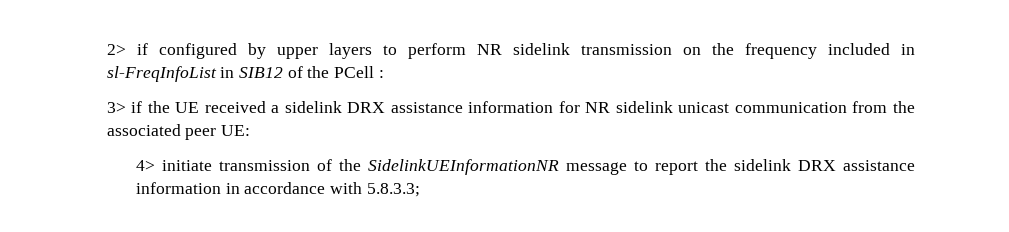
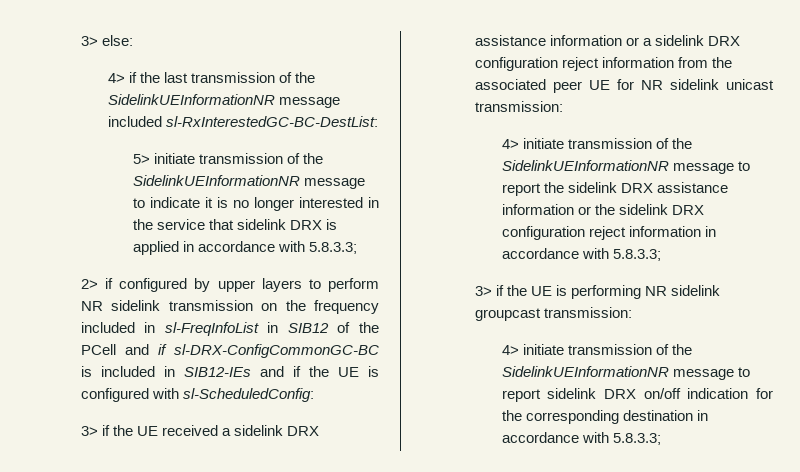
+ 3> else:
+ 4> if the last transmission of the SidelinkUEInformationNR message included sl-RxInterestedGC-BC-DestList:
+ 5> initiate transmission of the SidelinkUEInformationNR message to indicate it is no longer interested in the service that sidelink DRX is applied in accordance with 5.8.3.3;
- 2> if configured by upper layers to perform NR sidelink transmission on the frequency included in sl-FreqInfoList in SIB12 of the PCell :
+ 2> if configured by upper layers to perform NR sidelink transmission on the frequency included in sl-FreqInfoList in SIB12 of the PCell and if sl-DRX-ConfigCommonGC-BC is included in SIB12-IEs and if the UE is configured with sl-ScheduledConfig:
- 3> if the UE received a sidelink DRX assistance information for NR sidelink unicast communication from the associated peer UE:
+ 3> if the UE received a sidelink DRX assistance information or a sidelink DRX configuration reject information from the associated peer UE for NR sidelink unicast transmission:
- 4> initiate transmission of the SidelinkUEInformationNR message to report the sidelink DRX assistance information in accordance with 5.8.3.3;
+ 4> initiate transmission of the SidelinkUEInformationNR message to report the sidelink DRX assistance information or the sidelink DRX configuration reject information in accordance with 5.8.3.3;
+ 3> if the UE is performing NR sidelink groupcast transmission:
+ 4> initiate transmission of the SidelinkUEInformationNR message to report sidelink DRX on/off indication for the corresponding destination in accordance with 5.8.3.3;

